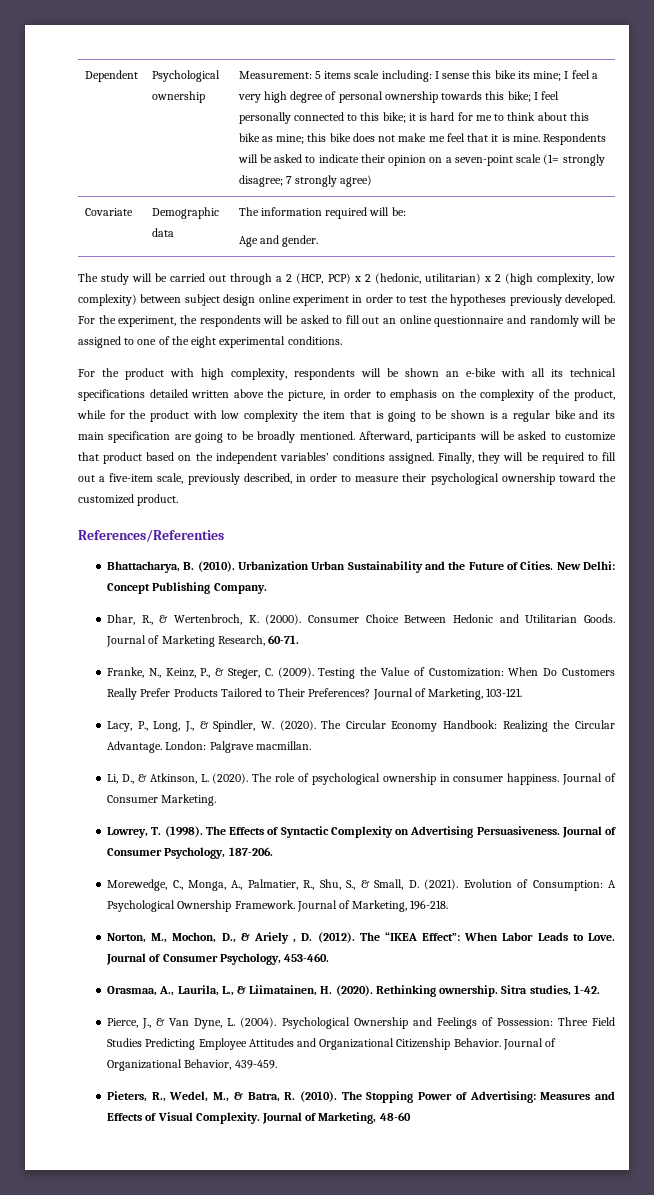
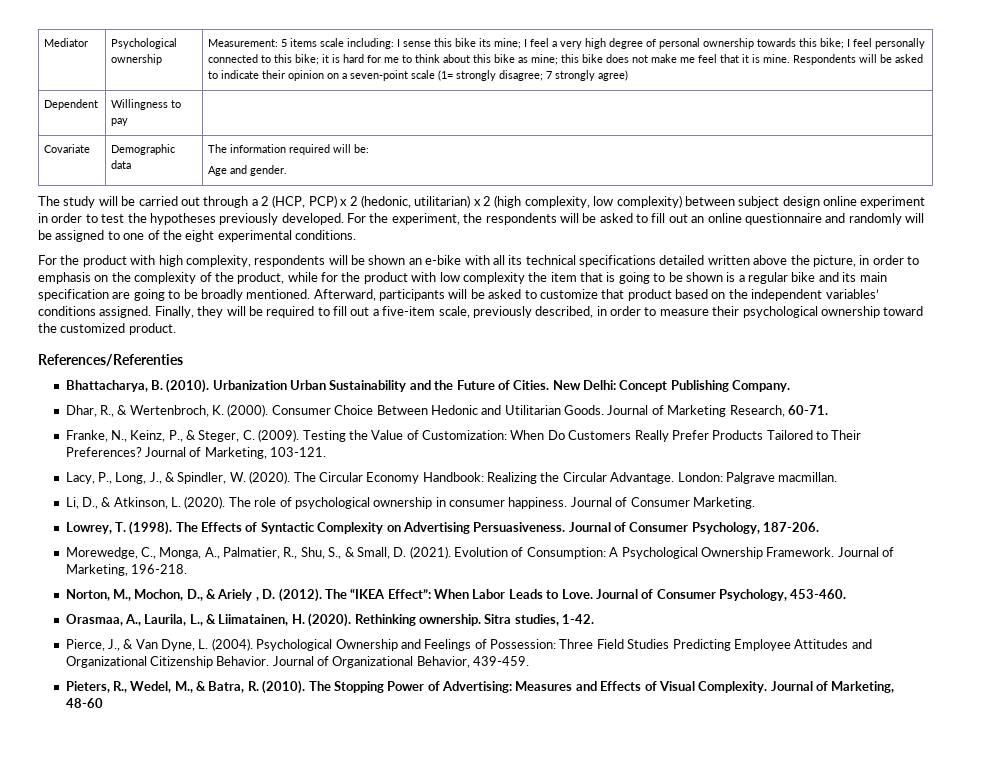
- Dependent
+ Mediator
+ Dependent | Willingness to pay |

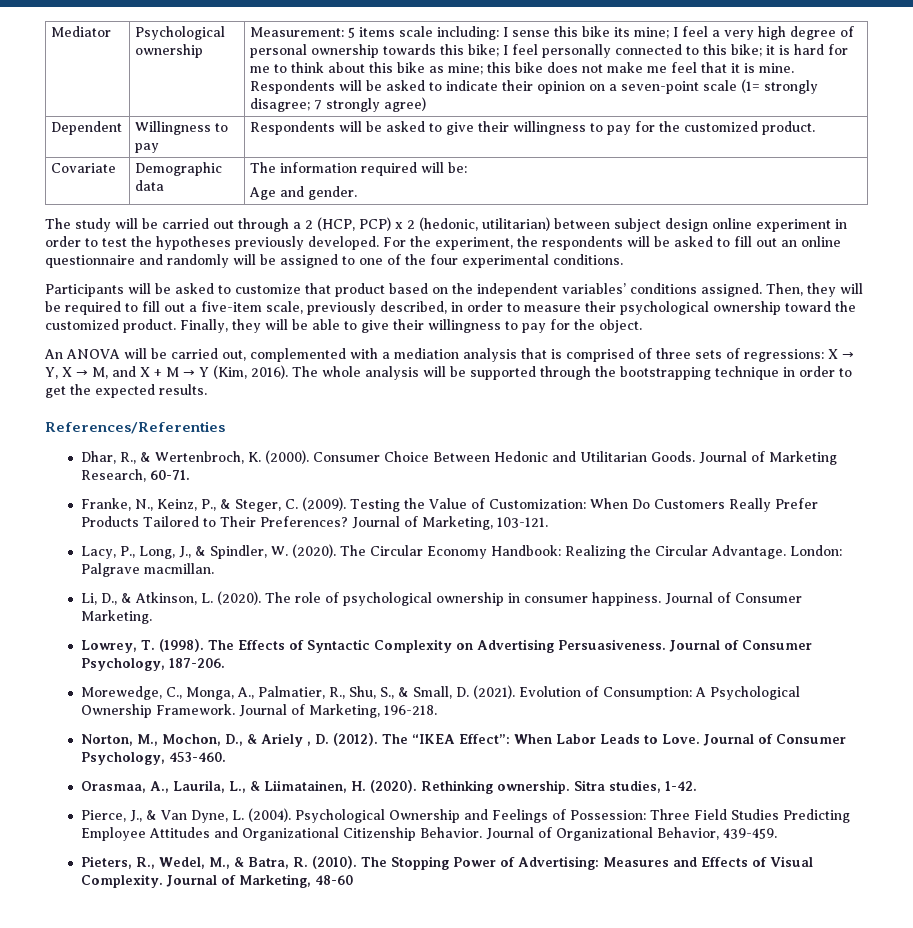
- Dependent | Willingness to pay |
+ Dependent | Willingness to pay | Respondents will be asked to give their willingness to pay for the customized product.
- The study will be carried out through a 2 (HCP, PCP) x 2 (hedonic, utilitarian) x 2 (high complexity, low complexity) between subject design online experiment in order to test the hypotheses previously developed.
+ The study will be carried out through a 2 (HCP, PCP) x 2 (hedonic, utilitarian) between subject design online experiment in order to test the hypotheses previously developed.
- For the experiment, the respondents will be asked to fill out an online questionnaire and randomly will be assigned to one of the eight experimental conditions.
+ For the experiment, the respondents will be asked to fill out an online questionnaire and randomly will be assigned to one of the four experimental conditions.
- For the product with high complexity, respondents will be shown an e-bike with all its technical specifications detailed written above the picture, in order to emphasis on the complexity of the product, while for the product with low complexity the item that is going to be shown is a regular bike and its main specification are going to be broadly mentioned. Afterward, participants will be asked to customize that product based on the independent variables’ conditions assigned.
+ Participants will be asked to customize that product based on the independent variables’ conditions assigned.
- Finally, they will be required to fill out a five-item scale, previously described, in order to measure their psychological ownership toward the customized product.
+ Then, they will be required to fill out a five-item scale, previously described, in order to measure their psychological ownership toward the customized product. Finally, they will be able to give their willingness to pay for the object.
+ An ANOVA will be carried out, complemented with a mediation analysis that is comprised of three sets of regressions: X → Y, X → M, and X + M → Y (Kim, 2016). The whole analysis will be supported through the bootstrapping technique in order to get the expected results.
  References/Referenties
- Bhattacharya, B. (2010). Urbanization Urban Sustainability and the Future of Cities. New Delhi: Concept Publishing Company.

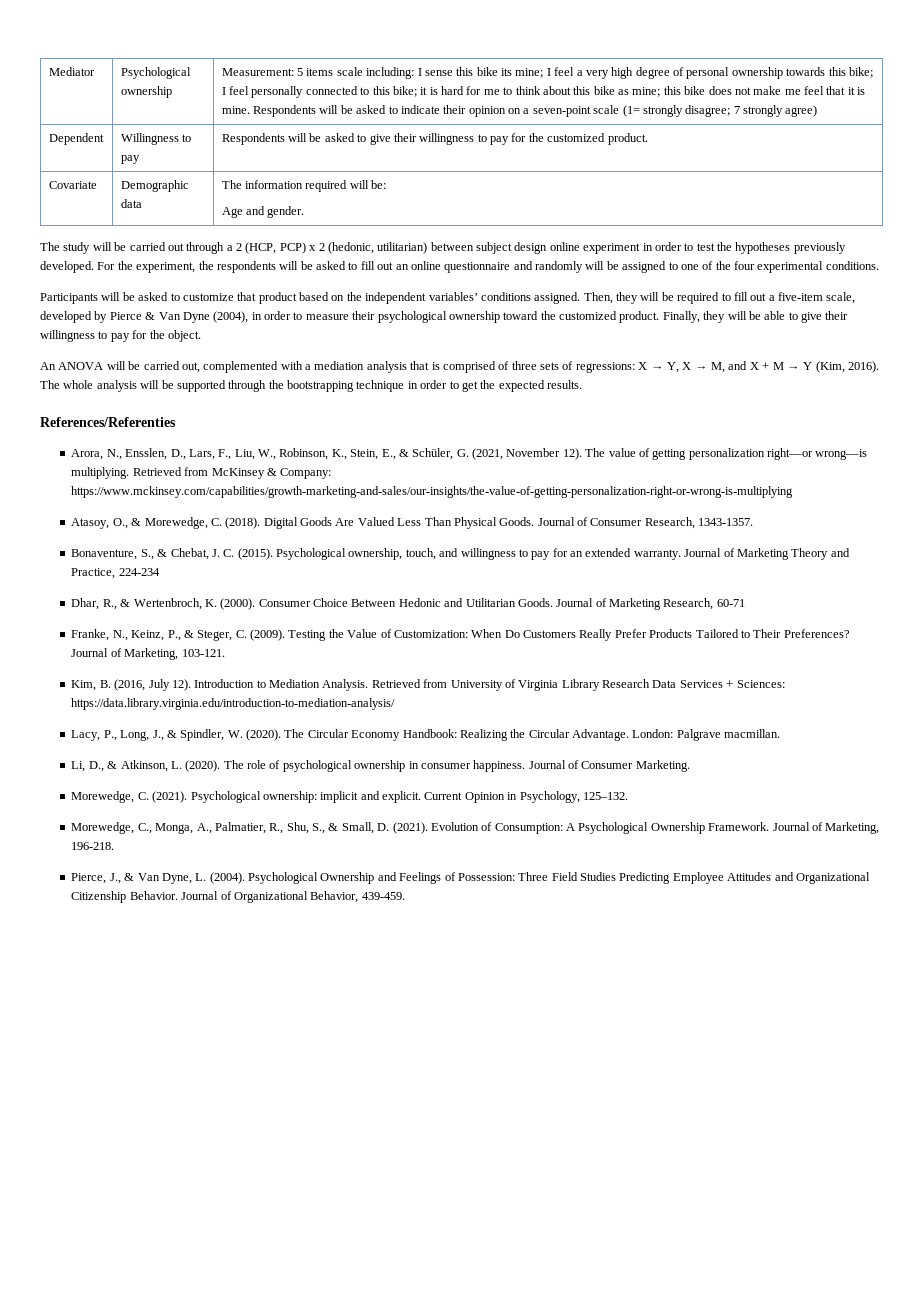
- Then, they will be required to fill out a five-item scale, previously described, in order to measure their psychological ownership toward the customized product.
+ Then, they will be required to fill out a five-item scale, developed by Pierce & Van Dyne (2004), in order to measure their psychological ownership toward the customized product.
+ Arora, N., Ensslen, D., Lars, F., Liu, W., Robinson, K., Stein, E., & Schüler, G. (2021, November 12). The value of getting personalization right—or wrong—is multiplying. Retrieved from McKinsey & Company: https://www.mckinsey.com/capabilities/growth-marketing-and-sales/our-insights/the-value-of-getting-personalization-right-or-wrong-is-multiplying
+ Atasoy, O., & Morewedge, C. (2018). Digital Goods Are Valued Less Than Physical Goods. Journal of Consumer Research, 1343-1357.
+ Bonaventure, S., & Chebat, J. C. (2015). Psychological ownership, touch, and willingness to pay for an extended warranty. Journal of Marketing Theory and Practice, 224-234
- Journal of Marketing Research, 60-71.
+ Journal of Marketing Research, 60-71
+ Kim, B. (2016, July 12). Introduction to Mediation Analysis. Retrieved from University of Virginia Library Research Data Services + Sciences: https://data.library.virginia.edu/introduction-to-mediation-analysis/
- Lowrey, T. (1998). The Effects of Syntactic Complexity on Advertising Persuasiveness. Journal of Consumer Psychology, 187-206.
+ Morewedge, C. (2021). Psychological ownership: implicit and explicit. Current Opinion in Psychology, 125–132.
- Norton, M., Mochon, D., & Ariely , D. (2012). The “IKEA Effect”: When Labor Leads to Love. Journal of Consumer Psychology, 453-460.
- Orasmaa, A., Laurila, L., & Liimatainen, H. (2020). Rethinking ownership. Sitra studies, 1-42.
- Pieters, R., Wedel, M., & Batra, R. (2010). The Stopping Power of Advertising: Measures and Effects of Visual Complexity. Journal of Marketing, 48-60

